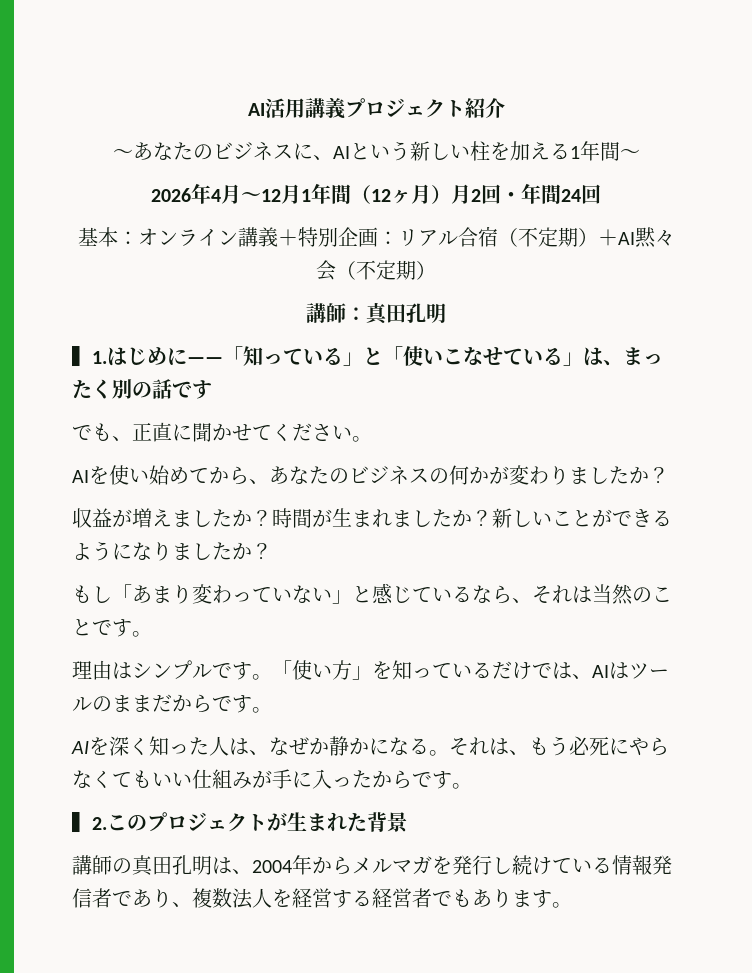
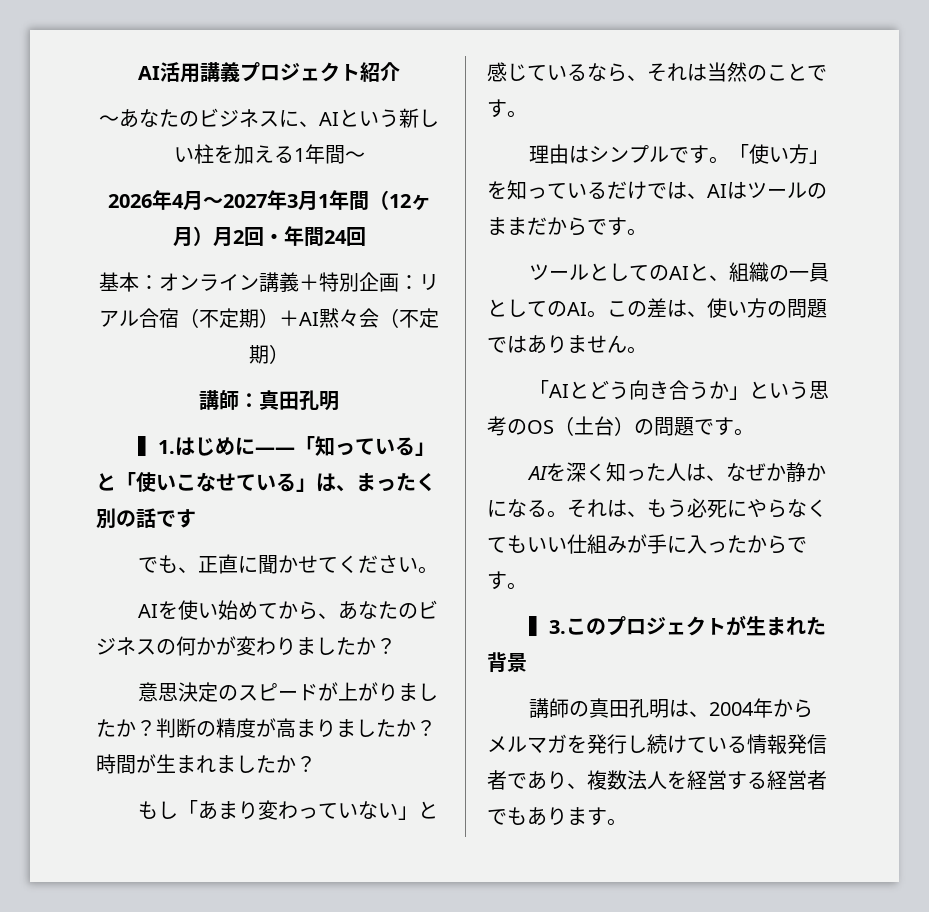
- 2026年4月〜12月1年間（12ヶ月）月2回・年間24回
+ 2026年4月〜2027年3月1年間（12ヶ月）月2回・年間24回
- 収益が増えましたか？
+ 意思決定のスピードが上がりましたか？判断の精度が高まりましたか？
- 新しいことができるようになりましたか？
+ ツールとしてのAIと、組織の一員としてのAI。この差は、使い方の問題ではありません。
+ 「AIとどう向き合うか」という思考のOS（土台）の問題です。
- ▍2.
+ ▍3.

